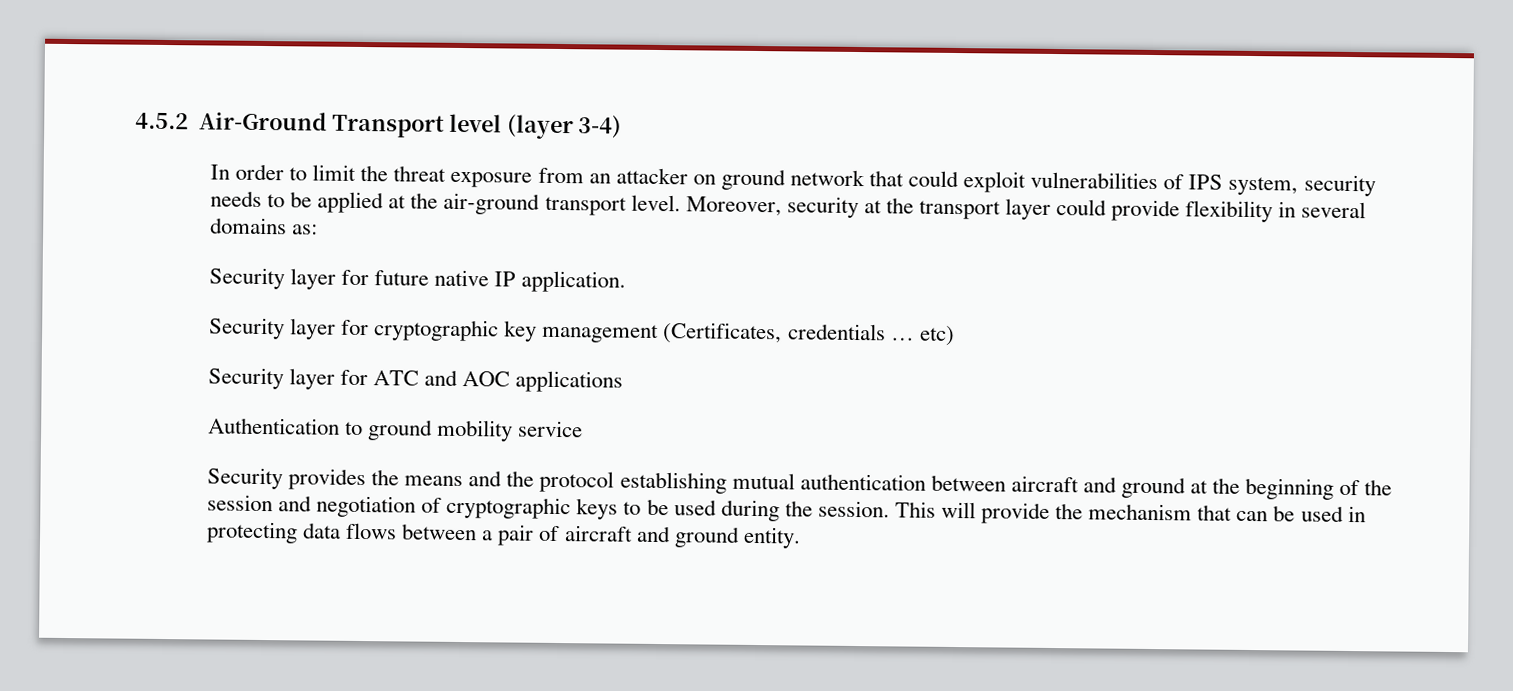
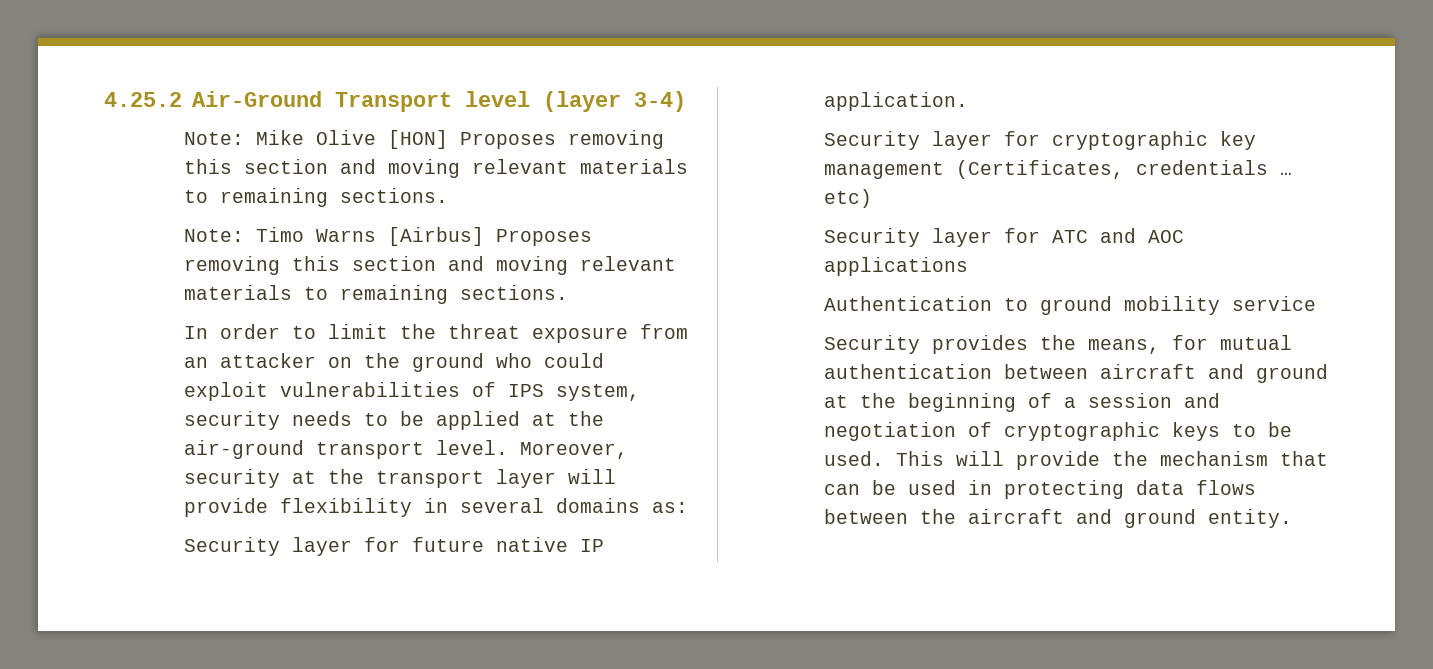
- 4.5.2 Air-Ground Transport level (layer 3-4)
+ 4.25.2 Air-Ground Transport level (layer 3-4)
+ Note: Mike Olive [HON] Proposes removing this section and moving relevant materials to remaining sections.
+ Note: Timo Warns [Airbus] Proposes removing this section and moving relevant materials to remaining sections.
- In order to limit the threat exposure from an attacker on ground network that could exploit vulnerabilities of IPS system, security needs to be applied at the air-ground transport level.
+ In order to limit the threat exposure from an attacker on the ground who could exploit vulnerabilities of IPS system, security needs to be applied at the air-ground transport level.
- Moreover, security at the transport layer could provide flexibility in several domains as:
+ Moreover, security at the transport layer will provide flexibility in several domains as:
- Security provides the means and the protocol establishing mutual authentication between aircraft and ground at the beginning of the session and negotiation of cryptographic keys to be used during the session.
+ Security provides the means, for mutual authentication between aircraft and ground at the beginning of a session and negotiation of cryptographic keys to be used.
- This will provide the mechanism that can be used in protecting data flows between a pair of aircraft and ground entity.
+ This will provide the mechanism that can be used in protecting data flows between the aircraft and ground entity.

